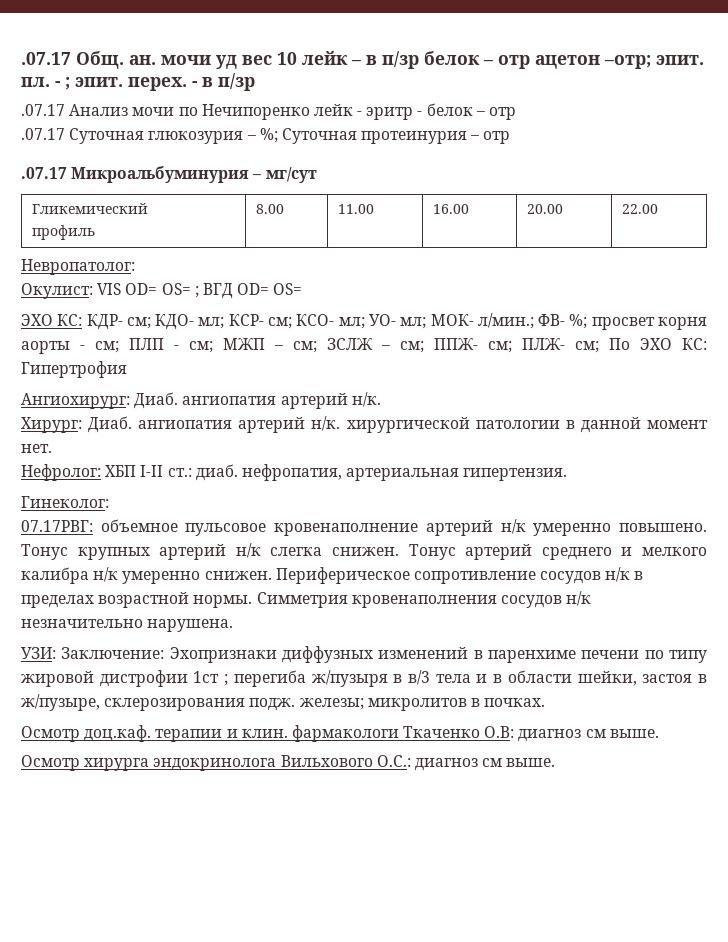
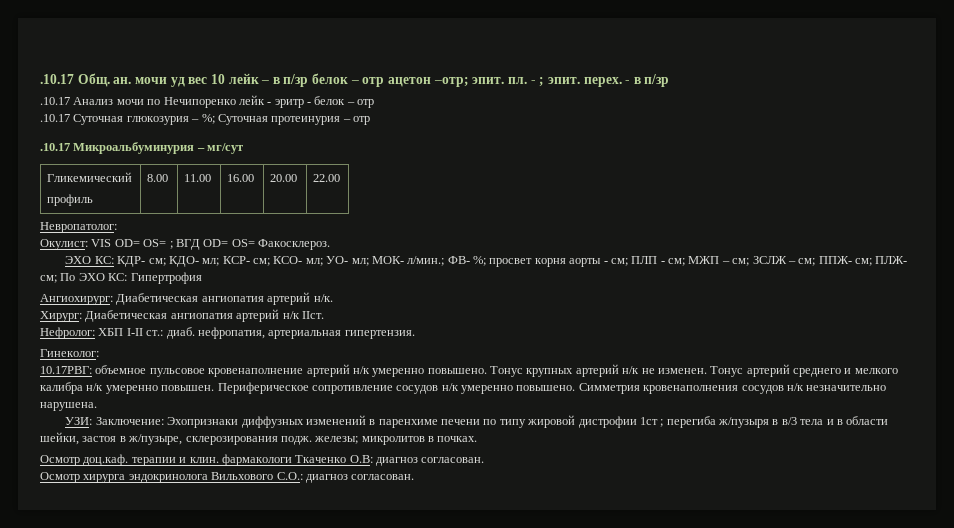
- .07.17 Общ. ан. мочи уд вес 10 лейк – в п/зр белок – отр ацетон –отр; эпит. пл.
+ .10.17 Общ. ан. мочи уд вес 10 лейк – в п/зр белок – отр ацетон –отр; эпит. пл.
- .07.17 Анализ мочи по Нечипоренко лейк - эритр - белок – отр
+ .10.17 Анализ мочи по Нечипоренко лейк - эритр - белок – отр
- .07.17 Суточная глюкозурия – %; Суточная протеинурия – отр
+ .10.17 Суточная глюкозурия – %; Суточная протеинурия – отр
- .07.17 Микроальбуминурия – мг/сут
+ .10.17 Микроальбуминурия – мг/сут
- Окулист: VIS OD= OS= ; ВГД OD= OS=
+ Окулист: VIS OD= OS= ; ВГД OD= OS= Факосклероз.
- Ангиохирург: Диаб. ангиопатия артерий н/к.
+ Ангиохирург: Диабетическая ангиопатия артерий н/к.
- Хирург: Диаб. ангиопатия артерий н/к. хирургической патологии в данной момент нет.
+ Хирург: Диабетическая ангиопатия артерий н/к IIcт.
- 07.17РВГ: объемное пульсовое кровенаполнение артерий н/к умеренно повышено.
+ 10.17РВГ: объемное пульсовое кровенаполнение артерий н/к умеренно повышено.
- Тонус крупных артерий н/к слегка снижен.
+ Тонус крупных артерий н/к не изменен.
- Тонус артерий среднего и мелкого калибра н/к умеренно снижен.
+ Тонус артерий среднего и мелкого калибра н/к умеренно повышен.
- Периферическое сопротивление сосудов н/к в пределах возрастной нормы.
+ Периферическое сопротивление сосудов н/к умеренно повышено.
- Осмотр доц.каф. терапии и клин. фармакологи Ткаченко О.В: диагноз см выше.
+ Осмотр доц.каф. терапии и клин. фармакологи Ткаченко О.В: диагноз согласован.
- Осмотр хирурга эндокринолога Вильхового О.С.: диагноз см выше.
+ Осмотр хирурга эндокринолога Вильхового С.О.: диагноз согласован.

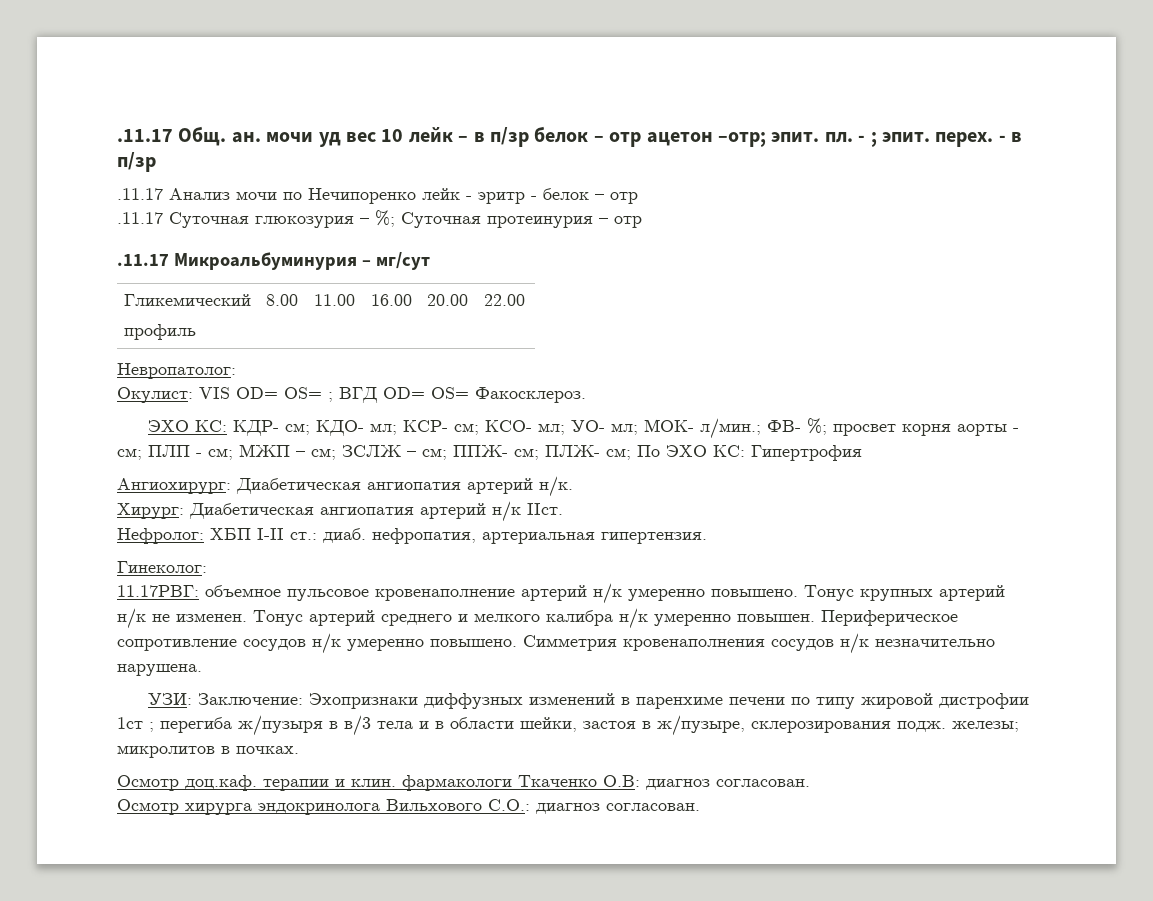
- .10.17 Общ. ан. мочи уд вес 10 лейк – в п/зр белок – отр ацетон –отр; эпит. пл.
+ .11.17 Общ. ан. мочи уд вес 10 лейк – в п/зр белок – отр ацетон –отр; эпит. пл.
- .10.17 Анализ мочи по Нечипоренко лейк - эритр - белок – отр
+ .11.17 Анализ мочи по Нечипоренко лейк - эритр - белок – отр
- .10.17 Суточная глюкозурия – %; Суточная протеинурия – отр
+ .11.17 Суточная глюкозурия – %; Суточная протеинурия – отр
- .10.17 Микроальбуминурия – мг/сут
+ .11.17 Микроальбуминурия – мг/сут
- 10.17РВГ: объемное пульсовое кровенаполнение артерий н/к умеренно повышено.
+ 11.17РВГ: объемное пульсовое кровенаполнение артерий н/к умеренно повышено.

